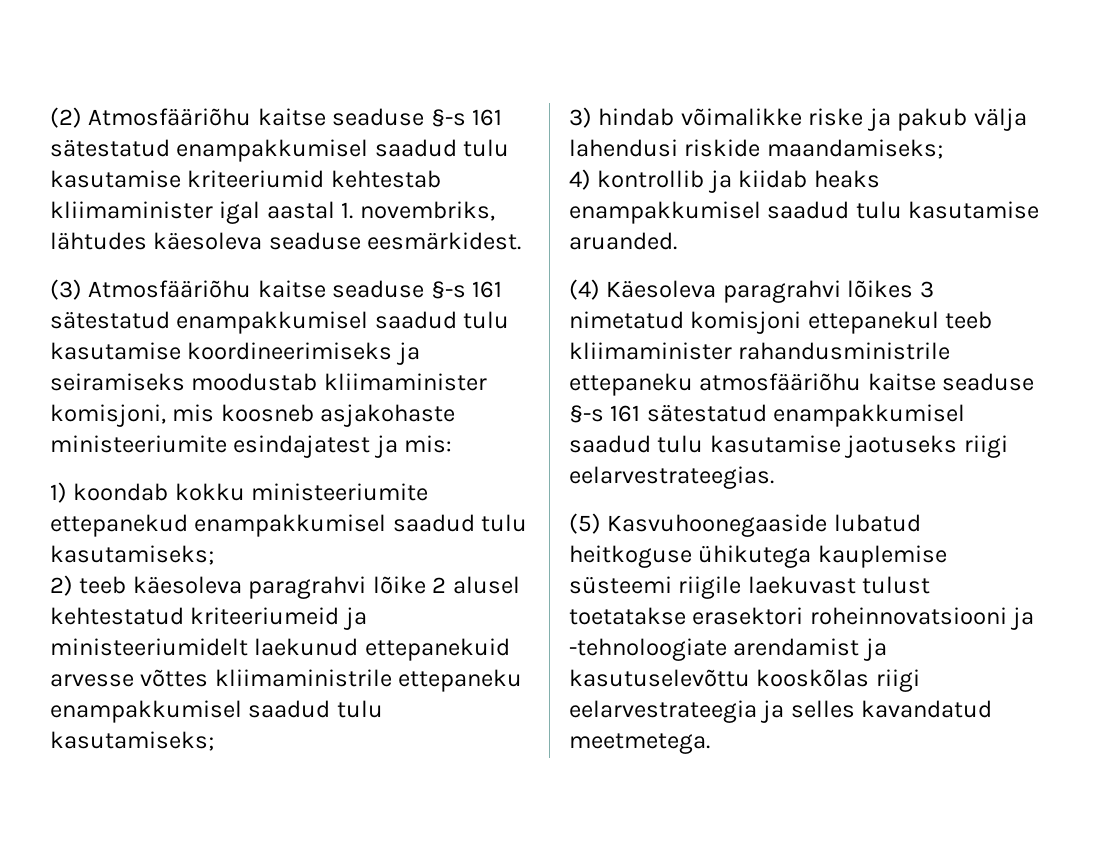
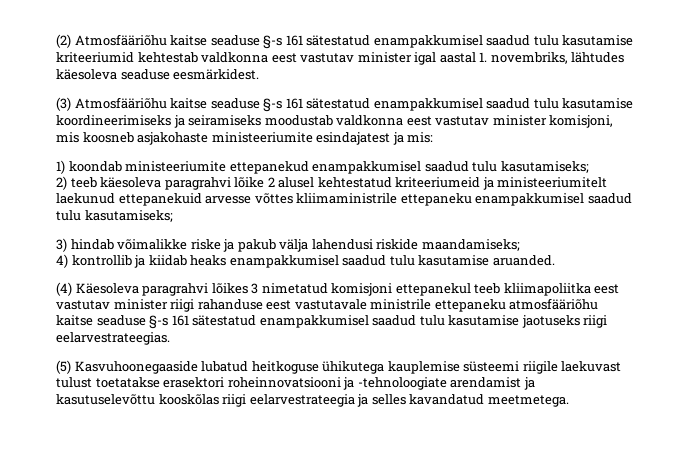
- (2) Atmosfääriõhu kaitse seaduse §-s 161 sätestatud enampakkumisel saadud tulu kasutamise kriteeriumid kehtestab kliimaminister igal aastal 1. novembriks, lähtudes käesoleva seaduse eesmärkidest.
+ (2) Atmosfääriõhu kaitse seaduse §-s 161 sätestatud enampakkumisel saadud tulu kasutamise kriteeriumid kehtestab valdkonna eest vastutav minister igal aastal 1. novembriks, lähtudes käesoleva seaduse eesmärkidest.
- (3) Atmosfääriõhu kaitse seaduse §-s 161 sätestatud enampakkumisel saadud tulu kasutamise koordineerimiseks ja seiramiseks moodustab kliimaminister komisjoni, mis koosneb asjakohaste ministeeriumite esindajatest ja mis:
+ (3) Atmosfääriõhu kaitse seaduse §-s 161 sätestatud enampakkumisel saadud tulu kasutamise koordineerimiseks ja seiramiseks moodustab valdkonna eest vastutav minister komisjoni, mis koosneb asjakohaste ministeeriumite esindajatest ja mis:
- 1) koondab kokku ministeeriumite ettepanekud enampakkumisel saadud tulu kasutamiseks;
+ 1) koondab ministeeriumite ettepanekud enampakkumisel saadud tulu kasutamiseks;
- 2) teeb käesoleva paragrahvi lõike 2 alusel kehtestatud kriteeriumeid ja ministeeriumidelt laekunud ettepanekuid arvesse võttes kliimaministrile ettepaneku enampakkumisel saadud tulu kasutamiseks;
+ 2) teeb käesoleva paragrahvi lõike 2 alusel kehtestatud kriteeriumeid ja ministeeriumitelt laekunud ettepanekuid arvesse võttes kliimaministrile ettepaneku enampakkumisel saadud tulu kasutamiseks;
- (4) Käesoleva paragrahvi lõikes 3 nimetatud komisjoni ettepanekul teeb kliimaminister rahandusministrile ettepaneku atmosfääriõhu kaitse seaduse §-s 161 sätestatud enampakkumisel saadud tulu kasutamise jaotuseks riigi eelarvestrateegias.
+ (4) Käesoleva paragrahvi lõikes 3 nimetatud komisjoni ettepanekul teeb kliimapoliitka eest vastutav minister riigi rahanduse eest vastutavale ministrile ettepaneku atmosfääriõhu kaitse seaduse §-s 161 sätestatud enampakkumisel saadud tulu kasutamise jaotuseks riigi eelarvestrateegias.

